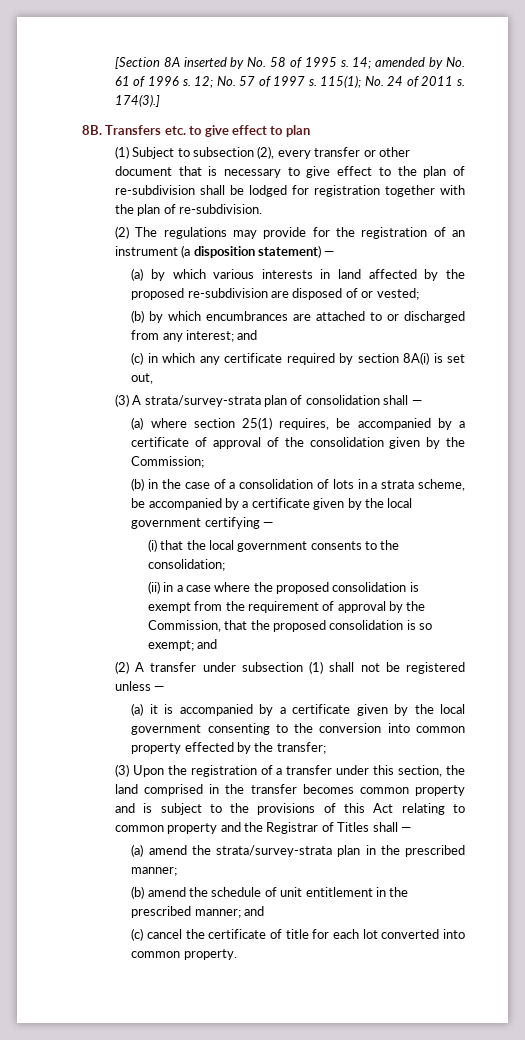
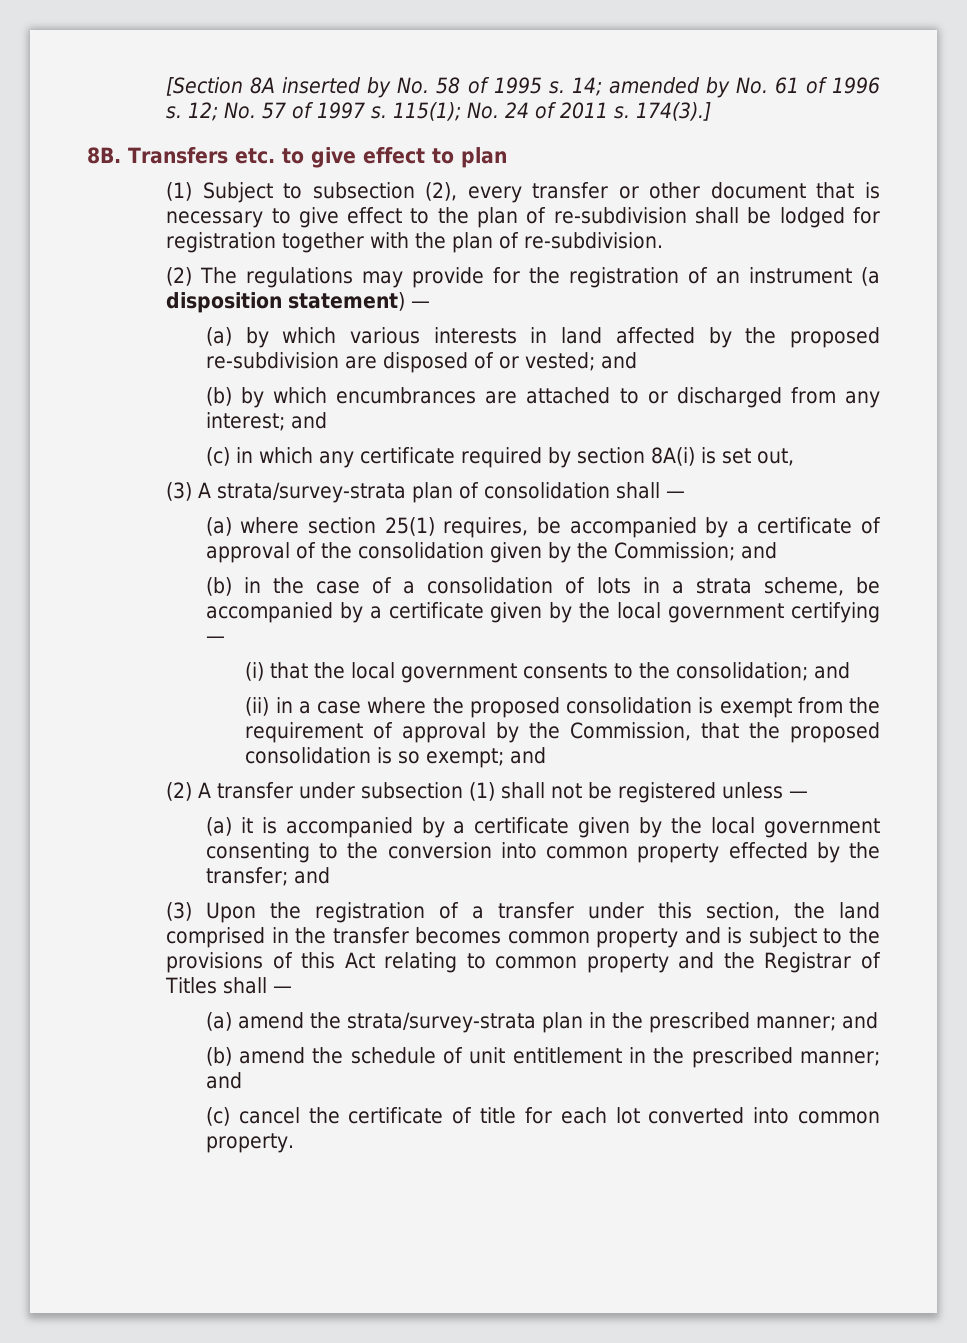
- (a) by which various interests in land affected by the proposed re-subdivision are disposed of or vested;
+ (a) by which various interests in land affected by the proposed re-subdivision are disposed of or vested; and
- (a) where section 25(1) requires, be accompanied by a certificate of approval of the consolidation given by the Commission;
+ (a) where section 25(1) requires, be accompanied by a certificate of approval of the consolidation given by the Commission; and
- (i) that the local government consents to the consolidation;
+ (i) that the local government consents to the consolidation; and
- (a) it is accompanied by a certificate given by the local government consenting to the conversion into common property effected by the transfer;
+ (a) it is accompanied by a certificate given by the local government consenting to the conversion into common property effected by the transfer; and
- (a) amend the strata/survey-strata plan in the prescribed manner;
+ (a) amend the strata/survey-strata plan in the prescribed manner; and

